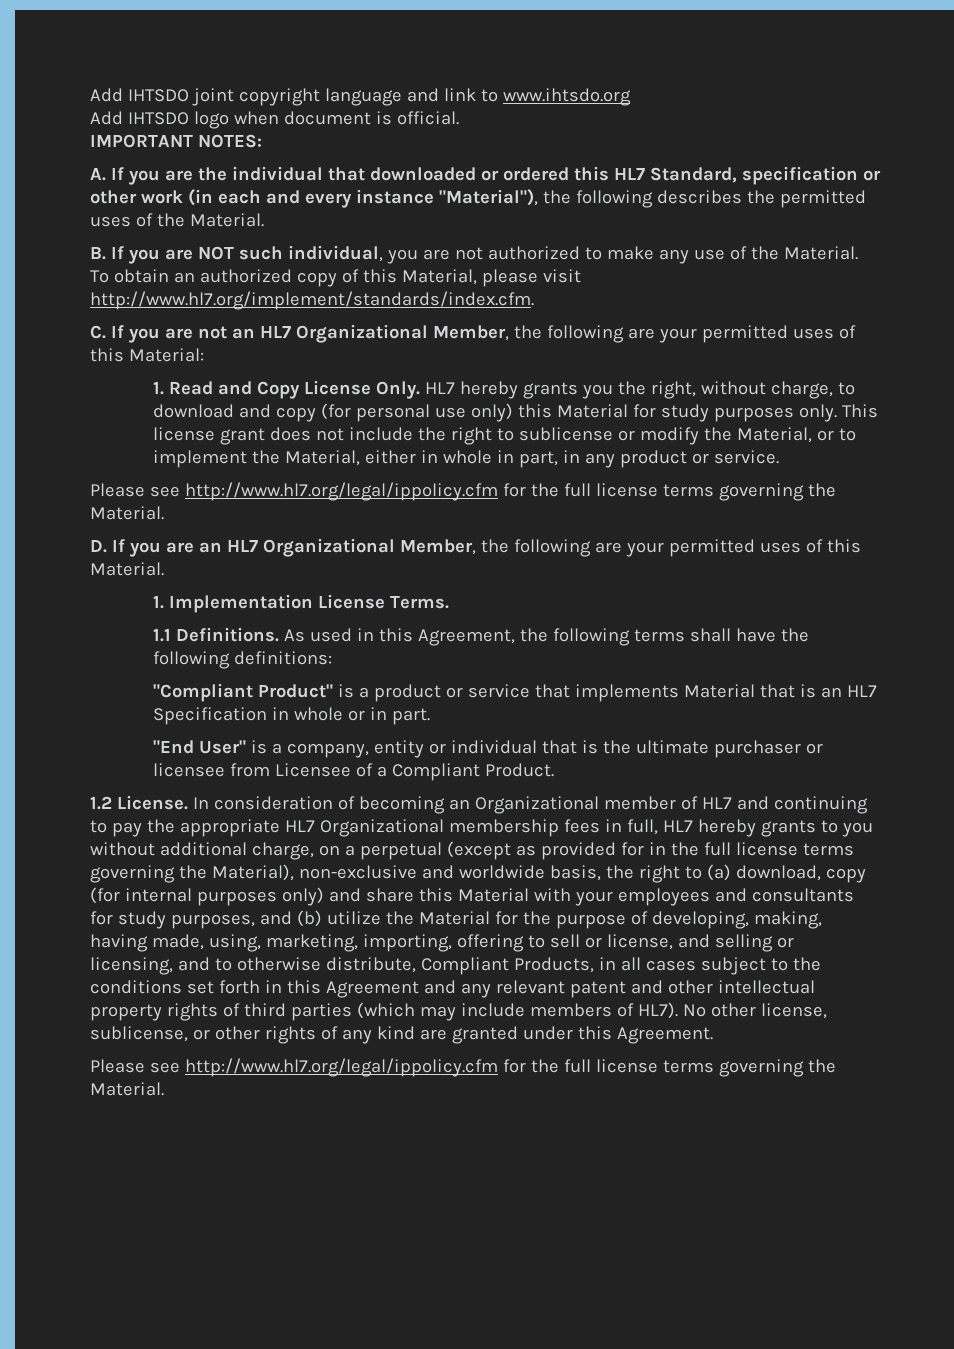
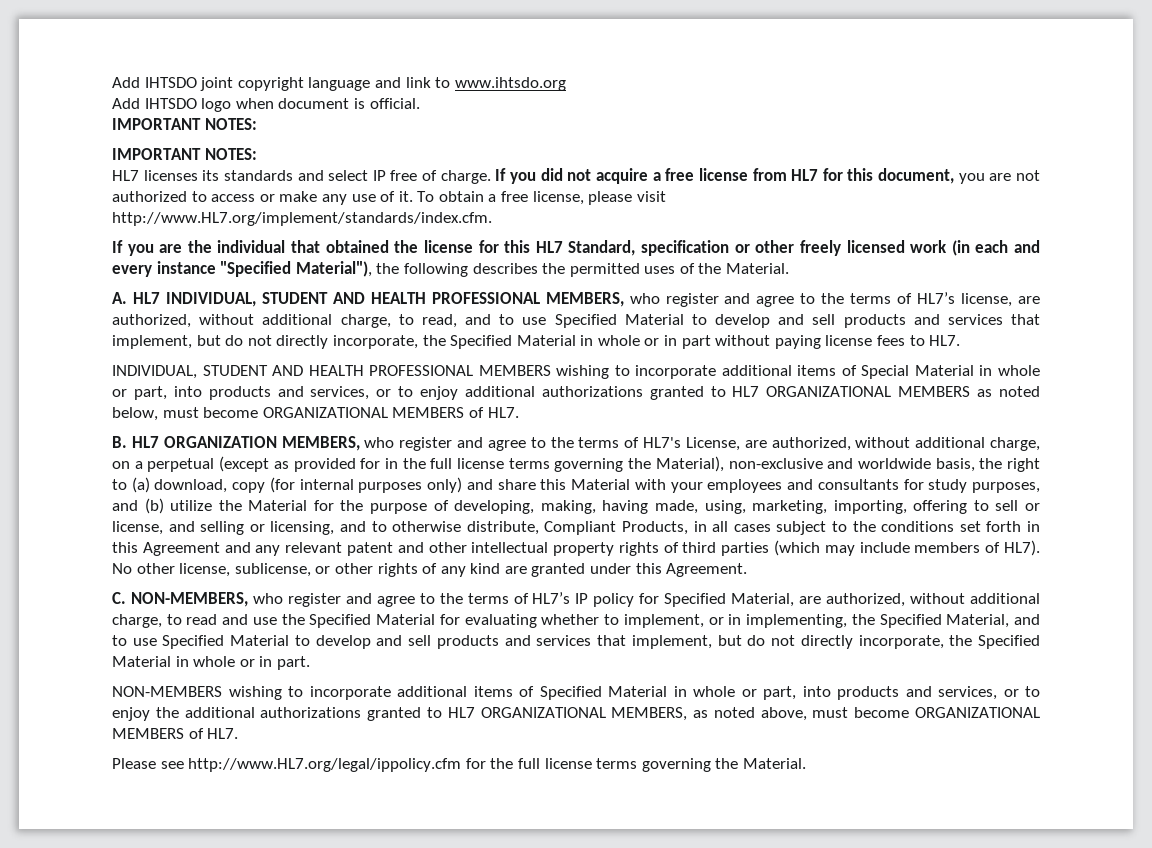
  Add IHTSDO logo when document is official.
  IMPORTANT NOTES:
- A. If you are the individual that downloaded or ordered this HL7 Standard, specification or other work (in each and every instance "Material"), the following describes the permitted uses of the Material.
+ IMPORTANT NOTES:
+ HL7 licenses its standards and select IP free of charge. If you did not acquire a free license from HL7 for this document, you are not authorized to access or make any use of it. To obtain a free license, please visit http://www.HL7.org/implement/standards/index.cfm.
+ If you are the individual that obtained the license for this HL7 Standard, specification or other freely licensed work (in each and every instance "Specified Material"), the following describes the permitted uses of the Material.
- B. If you are NOT such individual, you are not authorized to make any use of the Material. To obtain an authorized copy of this Material, please visit http://www.hl7.org/implement/standards/index.cfm.
- C. If you are not an HL7 Organizational Member, the following are your permitted uses of this Material:
- 1. Read and Copy License Only. HL7 hereby grants you the right, without charge, to download and copy (for personal use only) this Material for study purposes only. This license grant does not include the right to sublicense or modify the Material, or to implement the Material, either in whole in part, in any product or service.
- Please see http://www.hl7.org/legal/ippolicy.cfm for the full license terms governing the Material.
- D. If you are an HL7 Organizational Member, the following are your permitted uses of this Material.
- 1. Implementation License Terms.
- 1.1 Definitions. As used in this Agreement, the following terms shall have the following definitions:
- "Compliant Product" is a product or service that implements Material that is an HL7 Specification in whole or in part.
- "End User" is a company, entity or individual that is the ultimate purchaser or licensee from Licensee of a Compliant Product.
- 1.2 License. In consideration of becoming an Organizational member of HL7 and continuing to pay the appropriate HL7 Organizational membership fees in full, HL7 hereby grants to you without additional charge, on a perpetual (except as provided for in the full license terms governing the Material), non-exclusive and worldwide basis, the right to (a) download, copy (for internal purposes only) and share this Material with your employees and consultants for study purposes, and (b) utilize the Material for the purpose of developing, making, having made, using, marketing, importing, offering to sell or license, and selling or licensing, and to otherwise distribute, Compliant Products, in all cases subject to the conditions set forth in this Agreement and any relevant patent and other intellectual property rights of third parties (which may include members of HL7).
+ A. HL7 INDIVIDUAL, STUDENT AND HEALTH PROFESSIONAL MEMBERS, who register and agree to the terms of HL7’s license, are authorized, without additional charge, to read, and to use Specified Material to develop and sell products and services that implement, but do not directly incorporate, the Specified Material in whole or in part without paying license fees to HL7.
+ INDIVIDUAL, STUDENT AND HEALTH PROFESSIONAL MEMBERS wishing to incorporate additional items of Special Material in whole or part, into products and services, or to enjoy additional authorizations granted to HL7 ORGANIZATIONAL MEMBERS as noted below, must become ORGANIZATIONAL MEMBERS of HL7.
+ B. HL7 ORGANIZATION MEMBERS, who register and agree to the terms of HL7's License, are authorized, without additional charge, on a perpetual (except as provided for in the full license terms governing the Material), non-exclusive and worldwide basis, the right to (a) download, copy (for internal purposes only) and share this Material with your employees and consultants for study purposes, and (b) utilize the Material for the purpose of developing, making, having made, using, marketing, importing, offering to sell or license, and selling or licensing, and to otherwise distribute, Compliant Products, in all cases subject to the conditions set forth in this Agreement and any relevant patent and other intellectual property rights of third parties (which may include members of HL7).
  No other license, sublicense, or other rights of any kind are granted under this Agreement.
- Please see http://www.hl7.org/legal/ippolicy.cfm for the full license terms governing the Material.
+ C. NON-MEMBERS, who register and agree to the terms of HL7’s IP policy for Specified Material, are authorized, without additional charge, to read and use the Specified Material for evaluating whether to implement, or in implementing, the Specified Material, and to use Specified Material to develop and sell products and services that implement, but do not directly incorporate, the Specified Material in whole or in part.
+ NON-MEMBERS wishing to incorporate additional items of Specified Material in whole or part, into products and services, or to enjoy the additional authorizations granted to HL7 ORGANIZATIONAL MEMBERS, as noted above, must become ORGANIZATIONAL MEMBERS of HL7.
+ Please see http://www.HL7.org/legal/ippolicy.cfm for the full license terms governing the Material.

